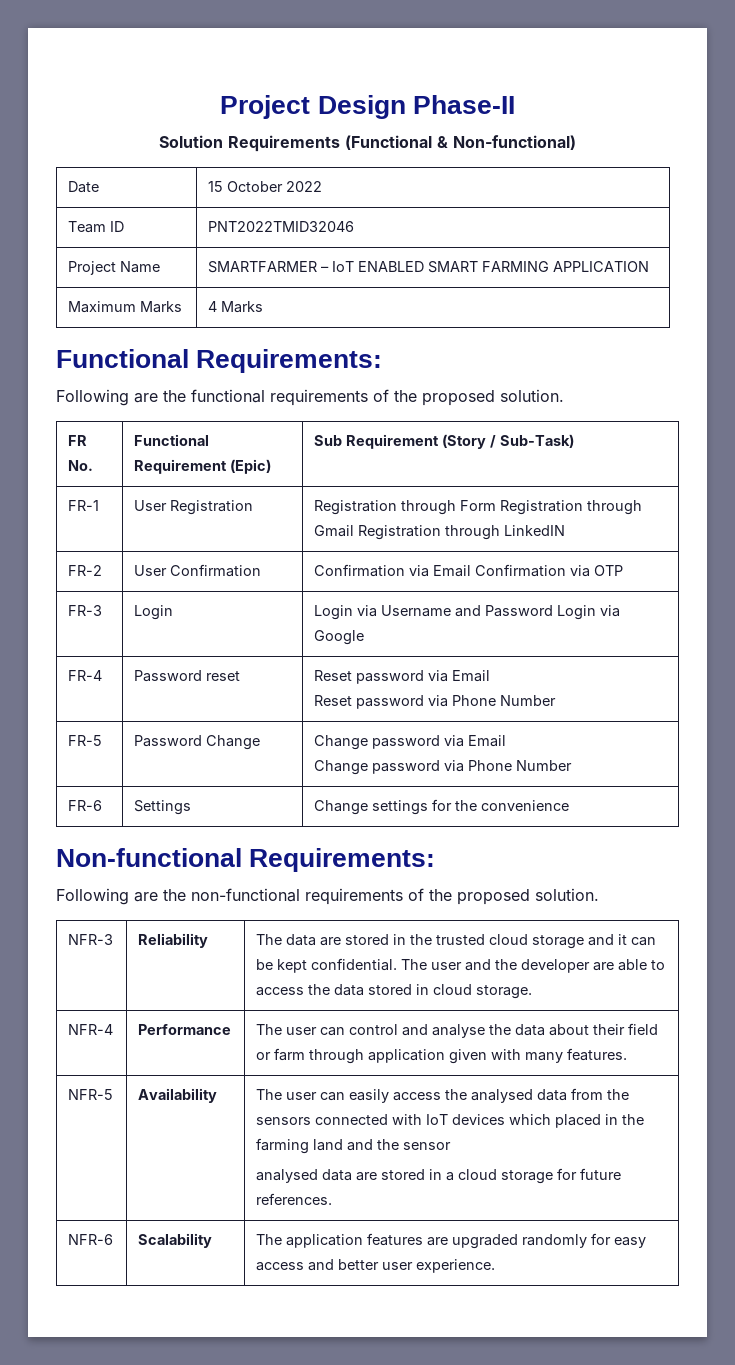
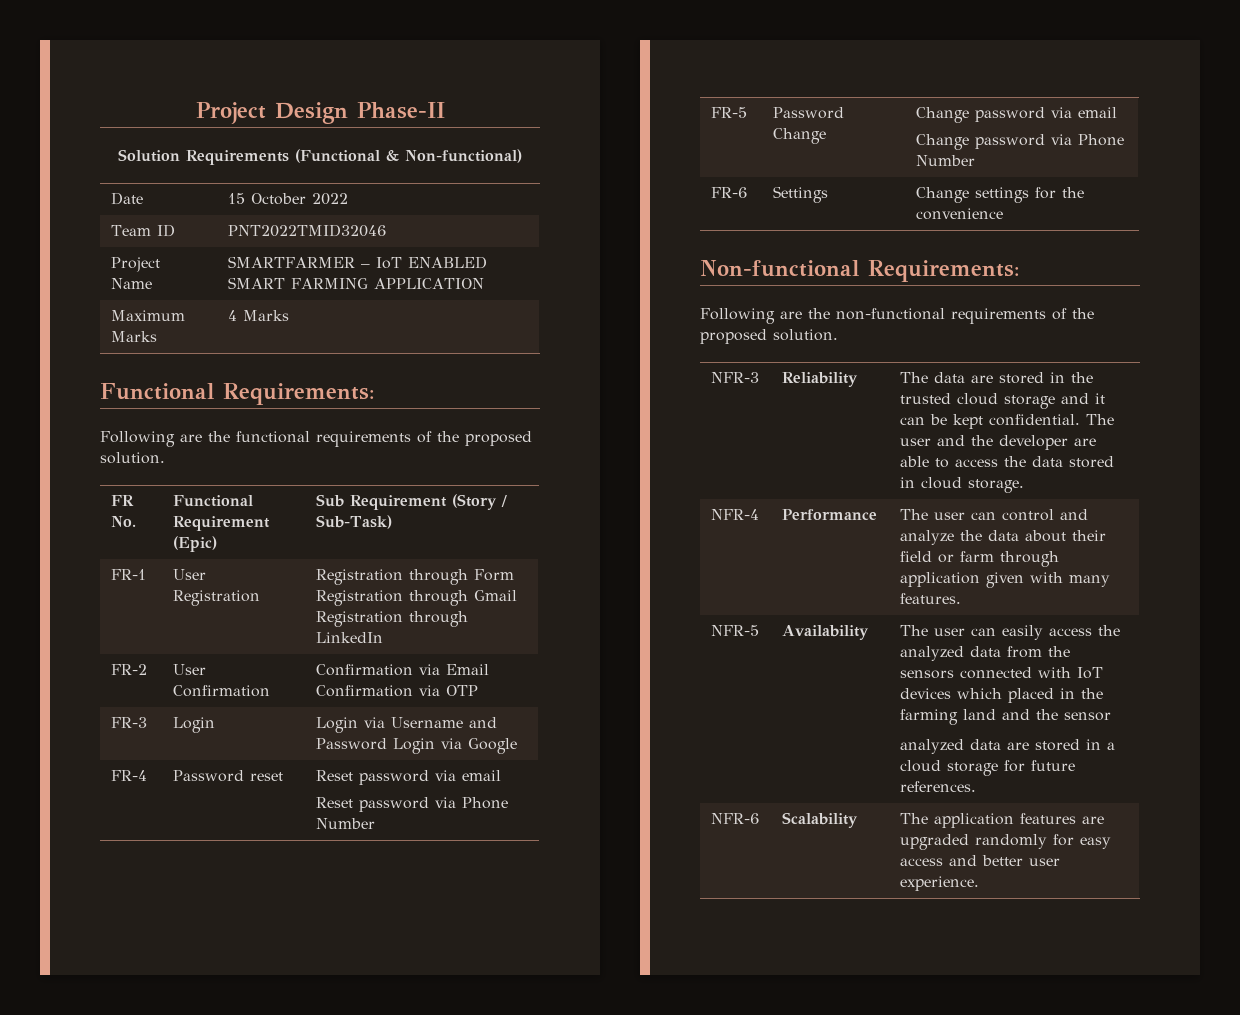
- FR-1 | User Registration | Registration through Form Registration through Gmail Registration through LinkedIN
+ FR-1 | User Registration | Registration through Form Registration through Gmail Registration through LinkedIn
- FR-4 | Password reset | Reset password via Email
+ FR-4 | Password reset | Reset password via email
- FR-5 | Password Change | Change password via Email
+ FR-5 | Password Change | Change password via email
- NFR-4 | Performance | The user can control and analyse the data about their field or farm through application given with many features.
+ NFR-4 | Performance | The user can control and analyze the data about their field or farm through application given with many features.
- NFR-5 | Availability | The user can easily access the analysed data from the sensors connected with IoT devices which placed in the farming land and the sensor
- analysed data are stored in a cloud storage for future references.
+ NFR-5 | Availability | The user can easily access the analyzed data from the sensors connected with IoT devices which placed in the farming land and the sensor
+ analyzed data are stored in a cloud storage for future references.

